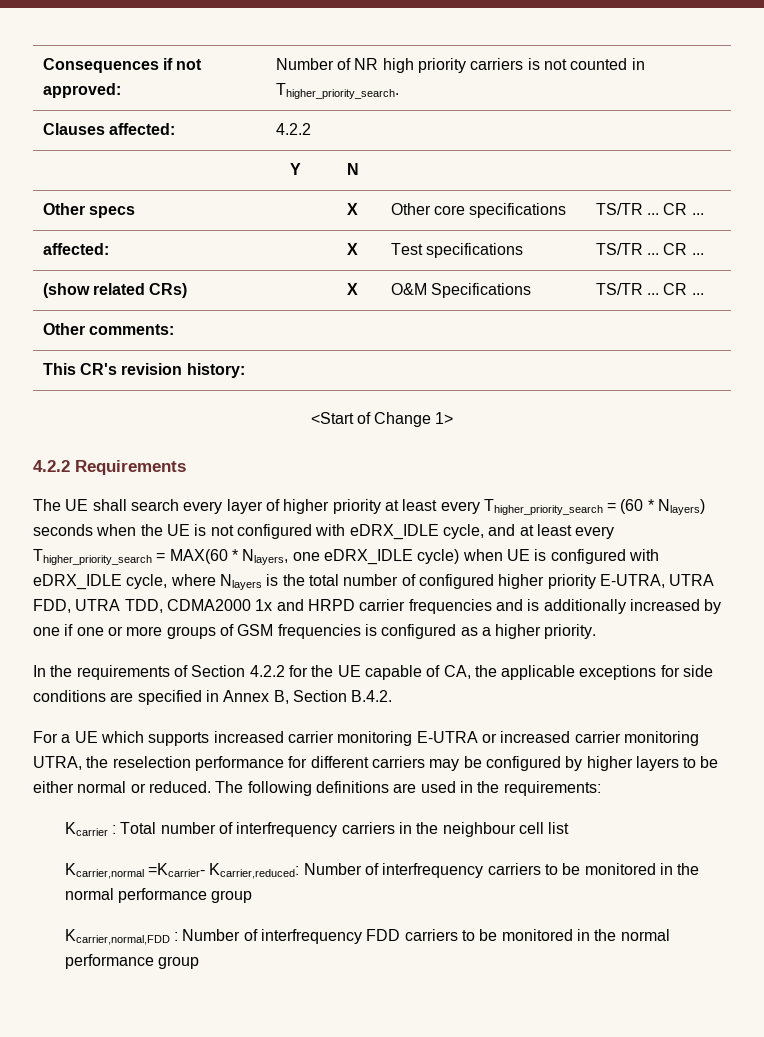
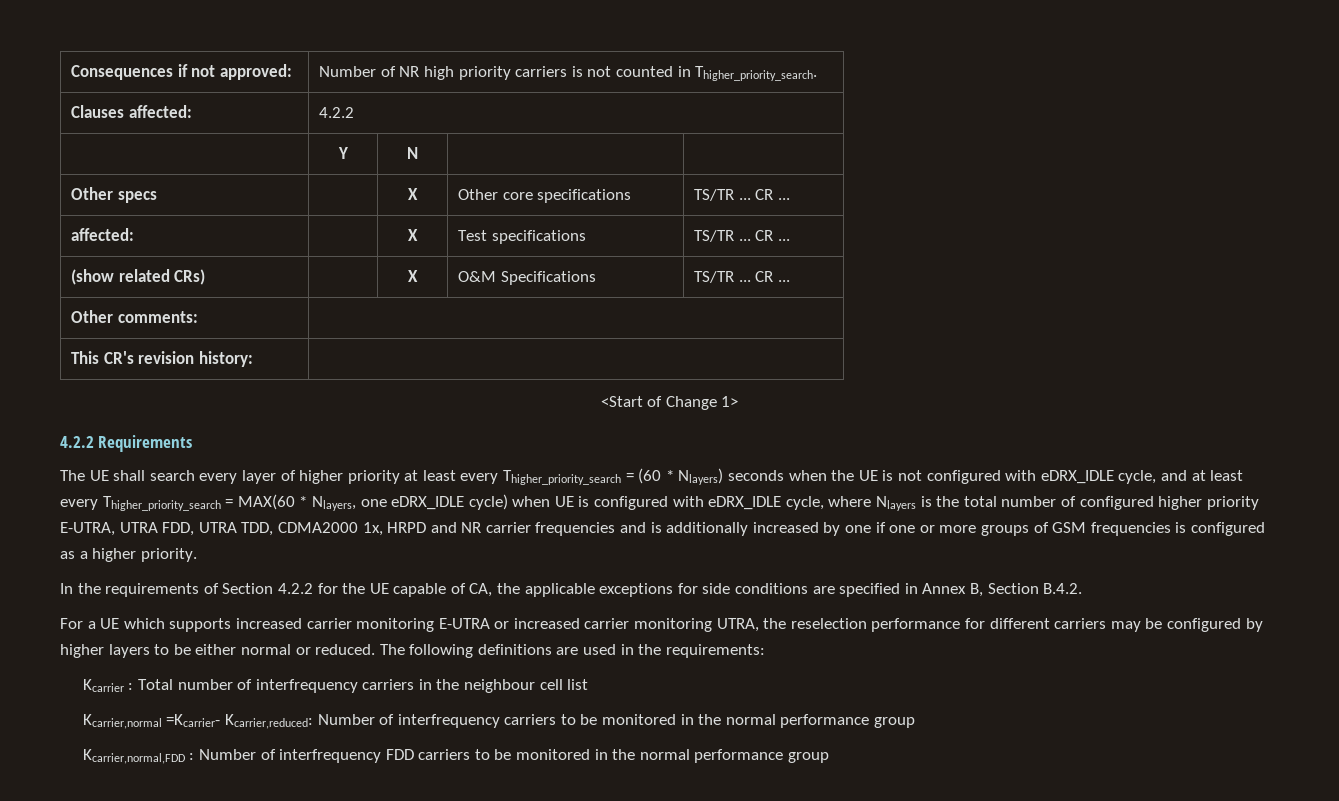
- The UE shall search every layer of higher priority at least every Thigher_priority_search = (60 * Nlayers) seconds when the UE is not configured with eDRX_IDLE cycle, and at least every Thigher_priority_search = MAX(60 * Nlayers, one eDRX_IDLE cycle) when UE is configured with eDRX_IDLE cycle, where Nlayers is the total number of configured higher priority E-UTRA, UTRA FDD, UTRA TDD, CDMA2000 1x and HRPD carrier frequencies and is additionally increased by one if one or more groups of GSM frequencies is configured as a higher priority.
+ The UE shall search every layer of higher priority at least every Thigher_priority_search = (60 * Nlayers) seconds when the UE is not configured with eDRX_IDLE cycle, and at least every Thigher_priority_search = MAX(60 * Nlayers, one eDRX_IDLE cycle) when UE is configured with eDRX_IDLE cycle, where Nlayers is the total number of configured higher priority E-UTRA, UTRA FDD, UTRA TDD, CDMA2000 1x, HRPD and NR carrier frequencies and is additionally increased by one if one or more groups of GSM frequencies is configured as a higher priority.

